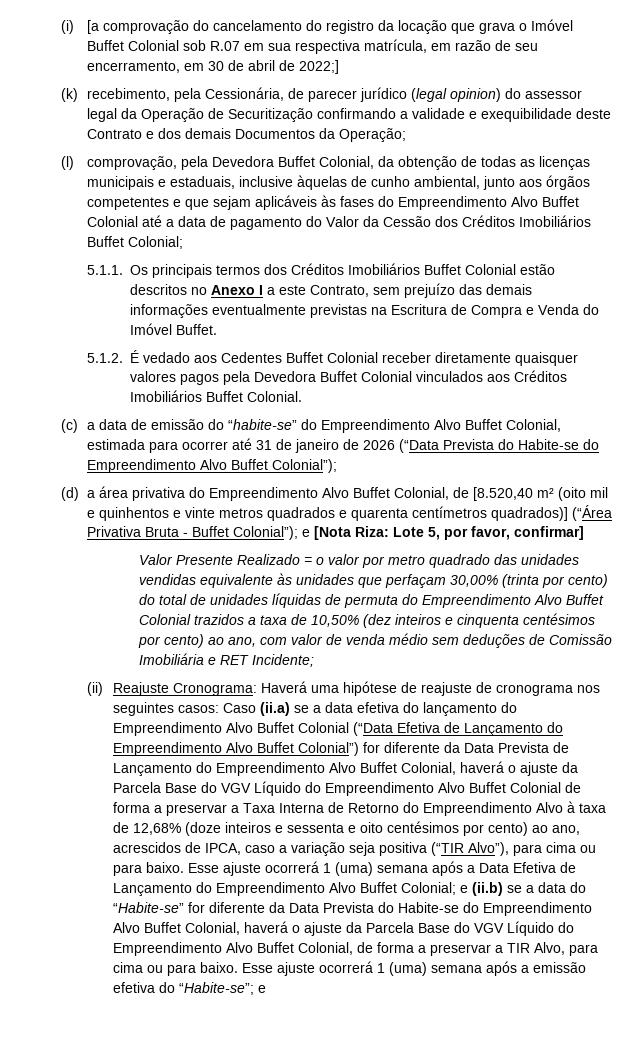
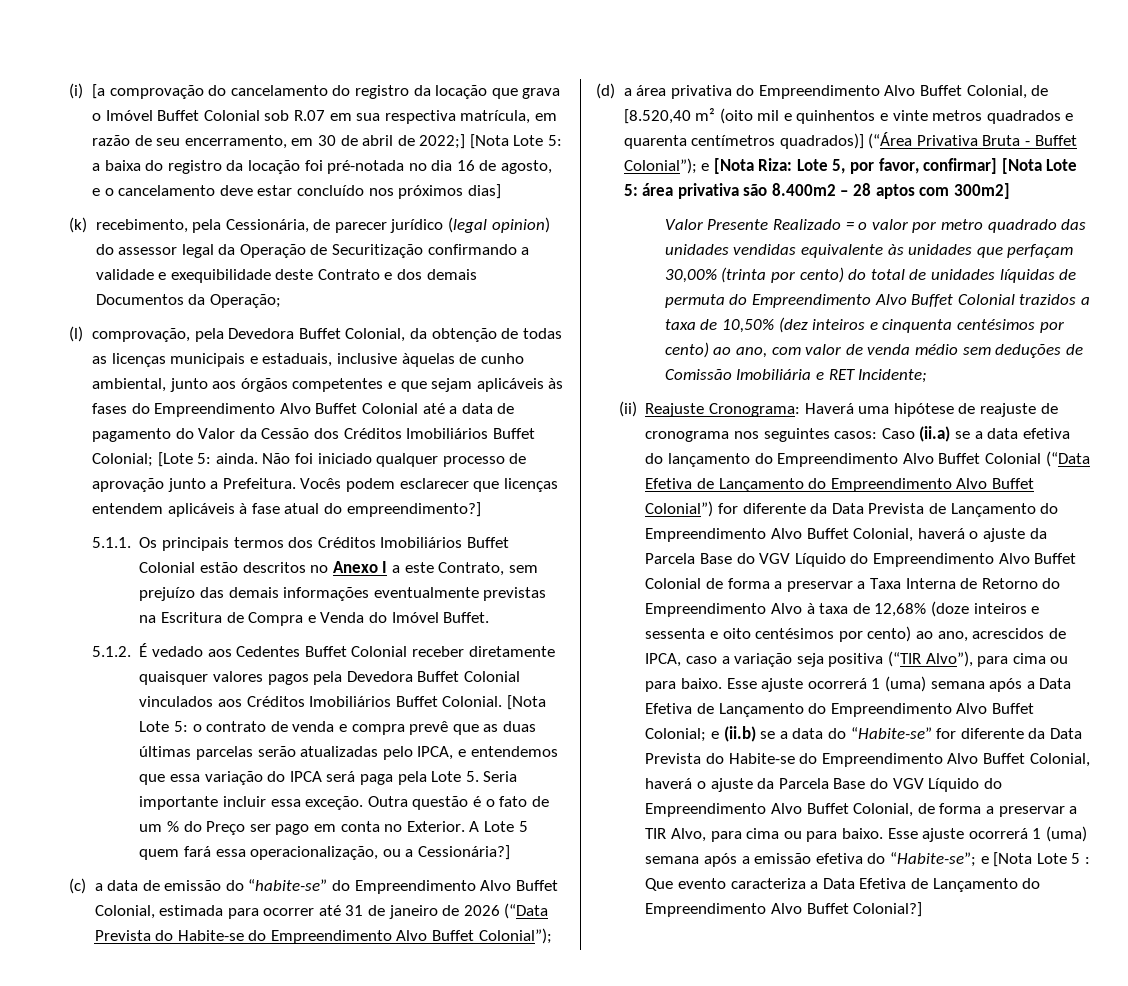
- (i) [a comprovação do cancelamento do registro da locação que grava o Imóvel Buffet Colonial sob R.07 em sua respectiva matrícula, em razão de seu encerramento, em 30 de abril de 2022;]
+ (i) [a comprovação do cancelamento do registro da locação que grava o Imóvel Buffet Colonial sob R.07 em sua respectiva matrícula, em razão de seu encerramento, em 30 de abril de 2022;] [Nota Lote 5: a baixa do registro da locação foi pré-notada no dia 16 de agosto, e o cancelamento deve estar concluído nos próximos dias]
- (l) comprovação, pela Devedora Buffet Colonial, da obtenção de todas as licenças municipais e estaduais, inclusive àquelas de cunho ambiental, junto aos órgãos competentes e que sejam aplicáveis às fases do Empreendimento Alvo Buffet Colonial até a data de pagamento do Valor da Cessão dos Créditos Imobiliários Buffet Colonial;
+ (l) comprovação, pela Devedora Buffet Colonial, da obtenção de todas as licenças municipais e estaduais, inclusive àquelas de cunho ambiental, junto aos órgãos competentes e que sejam aplicáveis às fases do Empreendimento Alvo Buffet Colonial até a data de pagamento do Valor da Cessão dos Créditos Imobiliários Buffet Colonial; [Lote 5: ainda. Não foi iniciado qualquer processo de aprovação junto a Prefeitura. Vocês podem esclarecer que licenças entendem aplicáveis à fase atual do empreendimento?]
+ [Nota Lote 5: o contrato de venda e compra prevê que as duas últimas parcelas serão atualizadas pelo IPCA, e entendemos que essa variação do IPCA será paga pela Lote 5. Seria importante incluir essa exceção. Outra questão é o fato de um % do Preço ser pago em conta no Exterior. A Lote 5 quem fará essa operacionalização, ou a Cessionária?]
- (d) a área privativa do Empreendimento Alvo Buffet Colonial, de [8.520,40 m² (oito mil e quinhentos e vinte metros quadrados e quarenta centímetros quadrados)] (“Área Privativa Bruta - Buffet Colonial”); e [Nota Riza: Lote 5, por favor, confirmar]
+ (d) a área privativa do Empreendimento Alvo Buffet Colonial, de [8.520,40 m² (oito mil e quinhentos e vinte metros quadrados e quarenta centímetros quadrados)] (“Área Privativa Bruta - Buffet Colonial”); e [Nota Riza: Lote 5, por favor, confirmar] [Nota Lote 5: área privativa são 8.400m2 – 28 aptos com 300m2]
- Esse ajuste ocorrerá 1 (uma) semana após a emissão efetiva do “Habite-se”; e
+ Esse ajuste ocorrerá 1 (uma) semana após a emissão efetiva do “Habite-se”; e [Nota Lote 5 : Que evento caracteriza a Data Efetiva de Lançamento do Empreendimento Alvo Buffet Colonial?]

